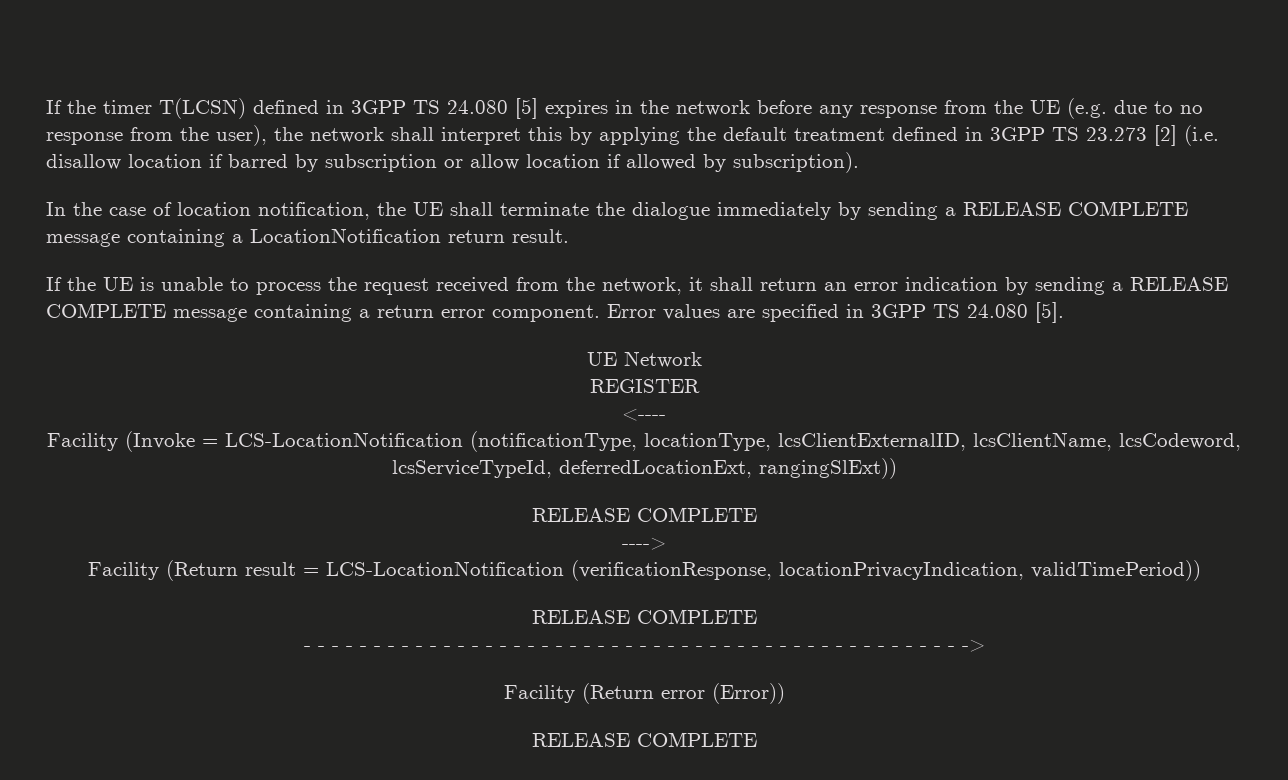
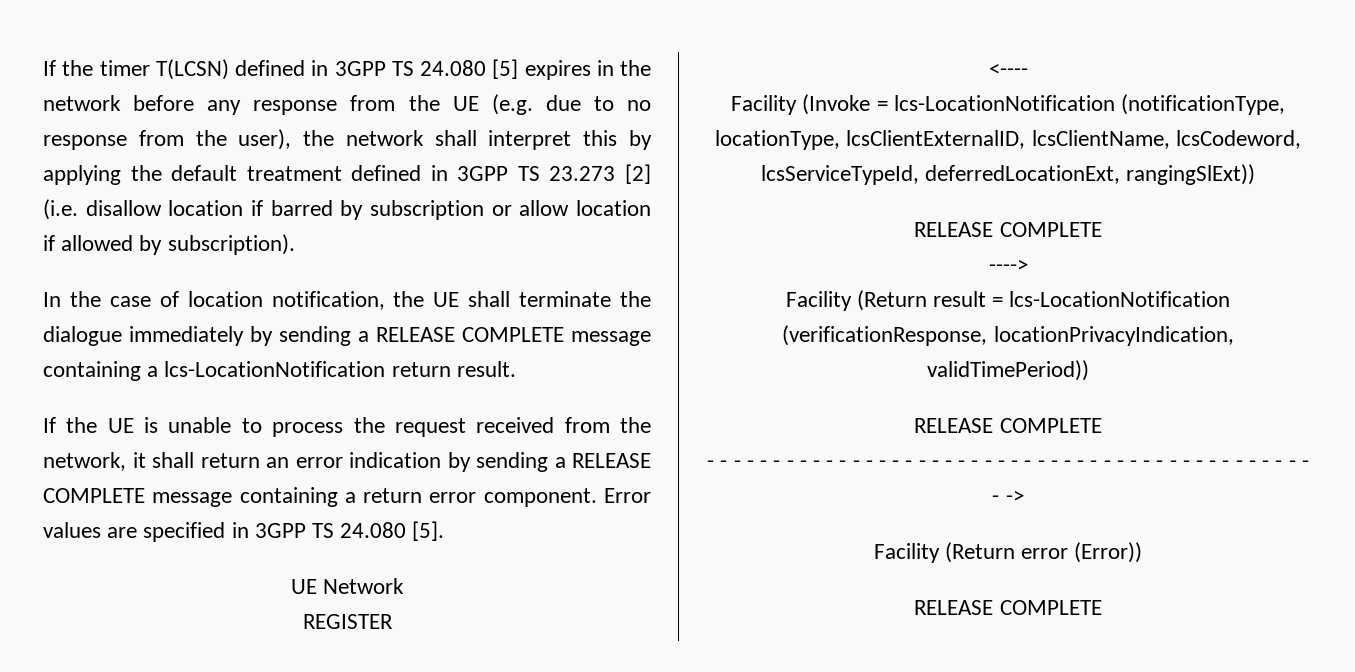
- In the case of location notification, the UE shall terminate the dialogue immediately by sending a RELEASE COMPLETE message containing a LocationNotification return result.
+ In the case of location notification, the UE shall terminate the dialogue immediately by sending a RELEASE COMPLETE message containing a lcs-LocationNotification return result.
- Facility (Invoke = LCS-LocationNotification (notificationType, locationType, lcsClientExternalID, lcsClientName, lcsCodeword, lcsServiceTypeId, deferredLocationExt, rangingSlExt))
+ Facility (Invoke = lcs-LocationNotification (notificationType, locationType, lcsClientExternalID, lcsClientName, lcsCodeword, lcsServiceTypeId, deferredLocationExt, rangingSlExt))
- Facility (Return result = LCS-LocationNotification (verificationResponse, locationPrivacyIndication, validTimePeriod))
+ Facility (Return result = lcs-LocationNotification (verificationResponse, locationPrivacyIndication, validTimePeriod))

